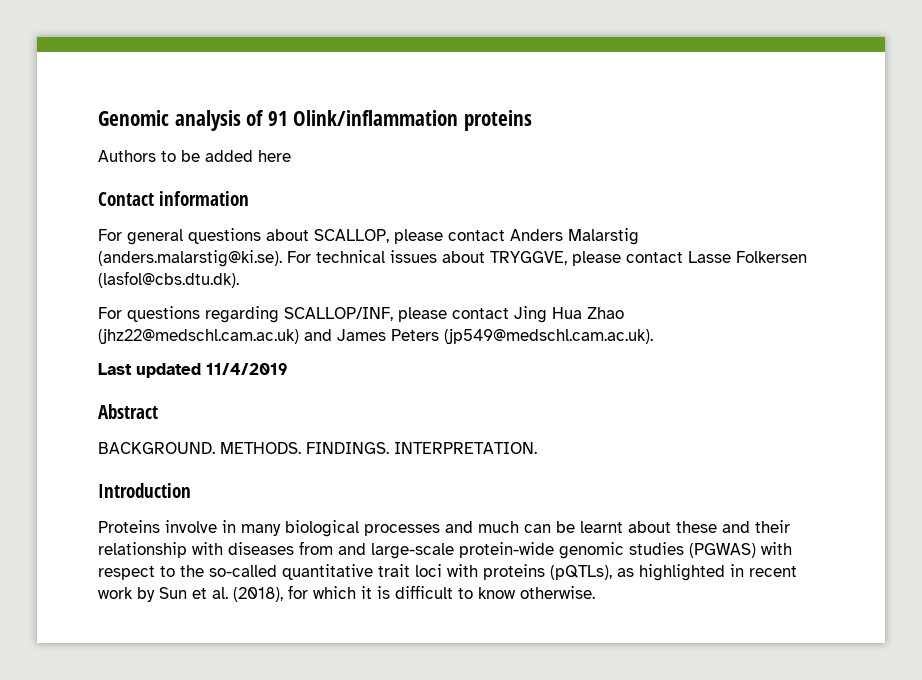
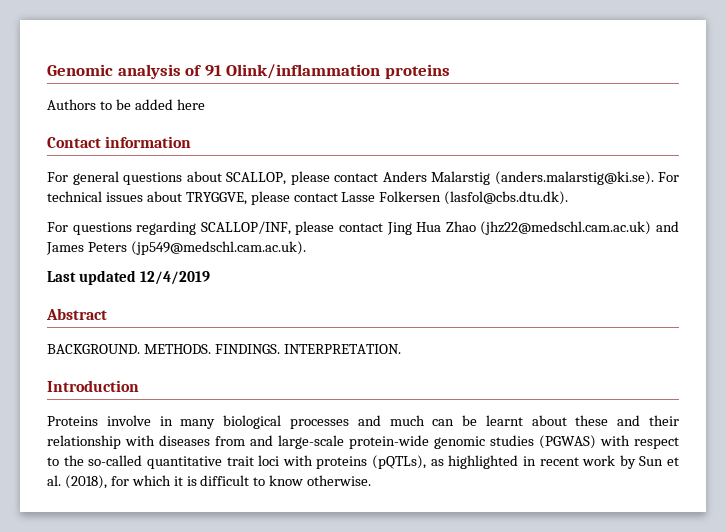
- Last updated 11/4/2019
+ Last updated 12/4/2019

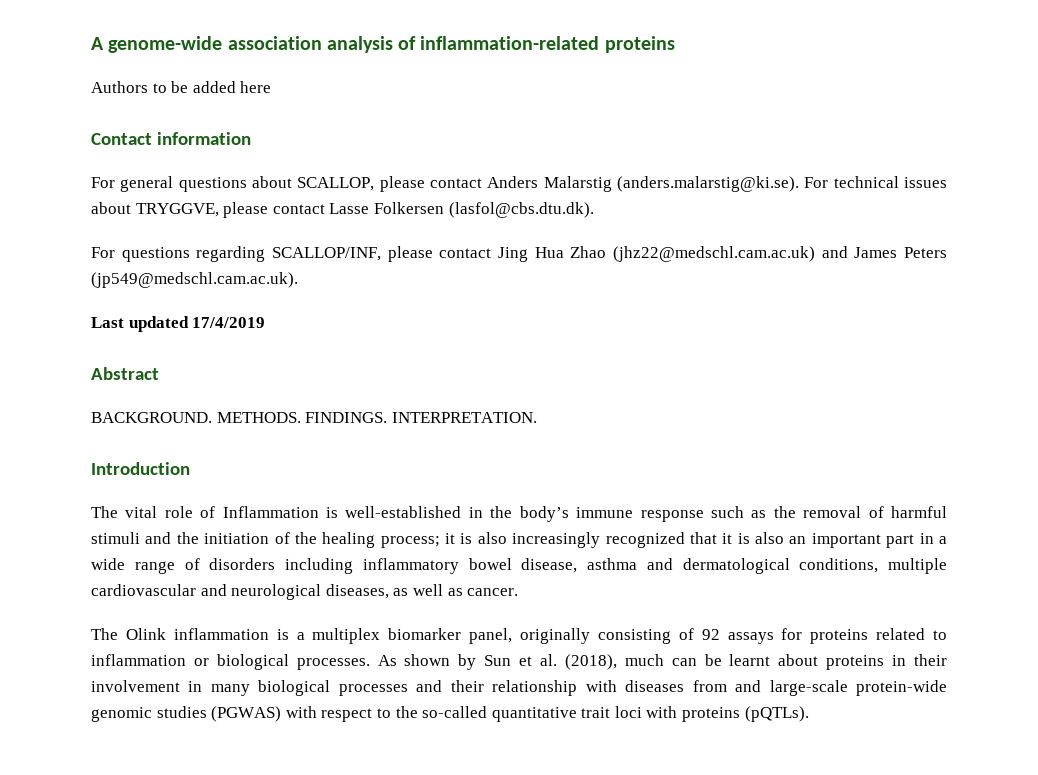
- Genomic analysis of 91 Olink/inflammation proteins
+ A genome-wide association analysis of inflammation-related proteins
- Last updated 12/4/2019
+ Last updated 17/4/2019
- Proteins involve in many biological processes and much can be learnt about these and their relationship with diseases from and large-scale protein-wide genomic studies (PGWAS) with respect to the so-called quantitative trait loci with proteins (pQTLs), as highlighted in recent work by Sun et al. (2018), for which it is difficult to know otherwise.
+ The vital role of Inflammation is well-established in the body’s immune response such as the removal of harmful stimuli and the initiation of the healing process; it is also increasingly recognized that it is also an important part in a wide range of disorders including inflammatory bowel disease, asthma and dermatological conditions, multiple cardiovascular and neurological diseases, as well as cancer.
+ The Olink inflammation is a multiplex biomarker panel, originally consisting of 92 assays for proteins related to inflammation or biological processes. As shown by Sun et al. (2018), much can be learnt about proteins in their involvement in many biological processes and their relationship with diseases from and large-scale protein-wide genomic studies (PGWAS) with respect to the so-called quantitative trait loci with proteins (pQTLs).

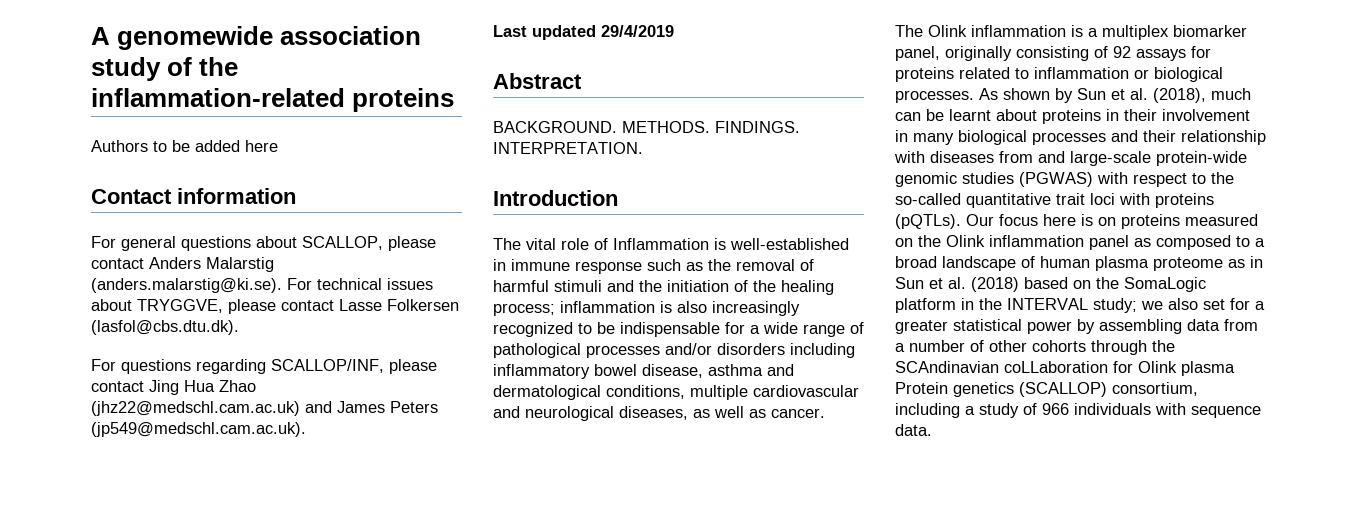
- A genome-wide association analysis of inflammation-related proteins
+ A genomewide association study of the inflammation-related proteins
- Last updated 17/4/2019
+ Last updated 29/4/2019
- The vital role of Inflammation is well-established in the body’s immune response such as the removal of harmful stimuli and the initiation of the healing process; it is also increasingly recognized that it is also an important part in a wide range of disorders including inflammatory bowel disease, asthma and dermatological conditions, multiple cardiovascular and neurological diseases, as well as cancer.
+ The vital role of Inflammation is well-established in immune response such as the removal of harmful stimuli and the initiation of the healing process; inflammation is also increasingly recognized to be indispensable for a wide range of pathological processes and/or disorders including inflammatory bowel disease, asthma and dermatological conditions, multiple cardiovascular and neurological diseases, as well as cancer.
+ Our focus here is on proteins measured on the Olink inflammation panel as composed to a broad landscape of human plasma proteome as in Sun et al. (2018) based on the SomaLogic platform in the INTERVAL study; we also set for a greater statistical power by assembling data from a number of other cohorts through the SCAndinavian coLLaboration for Olink plasma Protein genetics (SCALLOP) consortium, including a study of 966 individuals with sequence data.

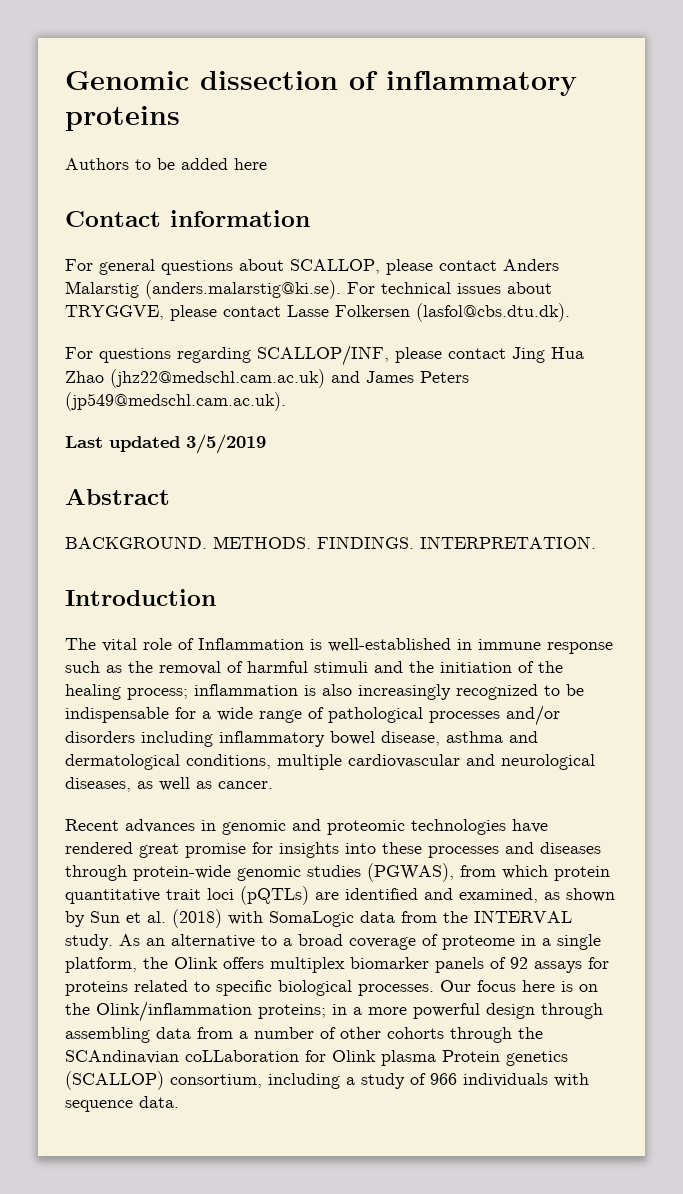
- A genomewide association study of the inflammation-related proteins
+ Genomic dissection of inflammatory proteins
- Last updated 29/4/2019
+ Last updated 3/5/2019
- The Olink inflammation is a multiplex biomarker panel, originally consisting of 92 assays for proteins related to inflammation or biological processes. As shown by Sun et al. (2018), much can be learnt about proteins in their involvement in many biological processes and their relationship with diseases from and large-scale protein-wide genomic studies (PGWAS) with respect to the so-called quantitative trait loci with proteins (pQTLs).
+ Recent advances in genomic and proteomic technologies have rendered great promise for insights into these processes and diseases through protein-wide genomic studies (PGWAS), from which protein quantitative trait loci (pQTLs) are identified and examined, as shown by Sun et al. (2018) with SomaLogic data from the INTERVAL study. As an alternative to a broad coverage of proteome in a single platform, the Olink offers multiplex biomarker panels of 92 assays for proteins related to specific biological processes.
- Our focus here is on proteins measured on the Olink inflammation panel as composed to a broad landscape of human plasma proteome as in Sun et al. (2018) based on the SomaLogic platform in the INTERVAL study; we also set for a greater statistical power by assembling data from a number of other cohorts through the SCAndinavian coLLaboration for Olink plasma Protein genetics (SCALLOP) consortium, including a study of 966 individuals with sequence data.
+ Our focus here is on the Olink/inflammation proteins; in a more powerful design through assembling data from a number of other cohorts through the SCAndinavian coLLaboration for Olink plasma Protein genetics (SCALLOP) consortium, including a study of 966 individuals with sequence data.

